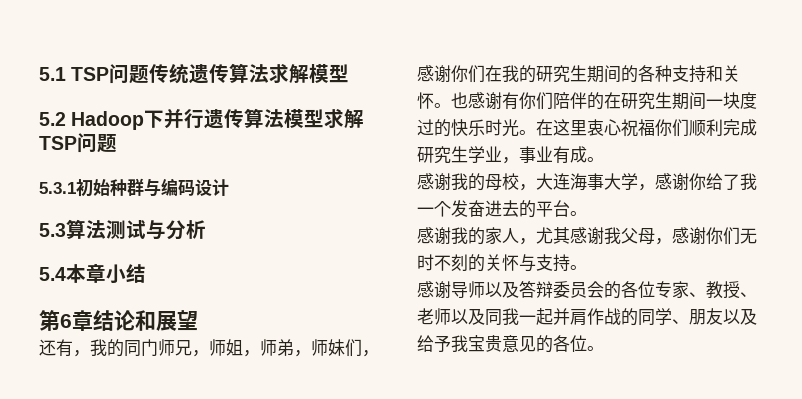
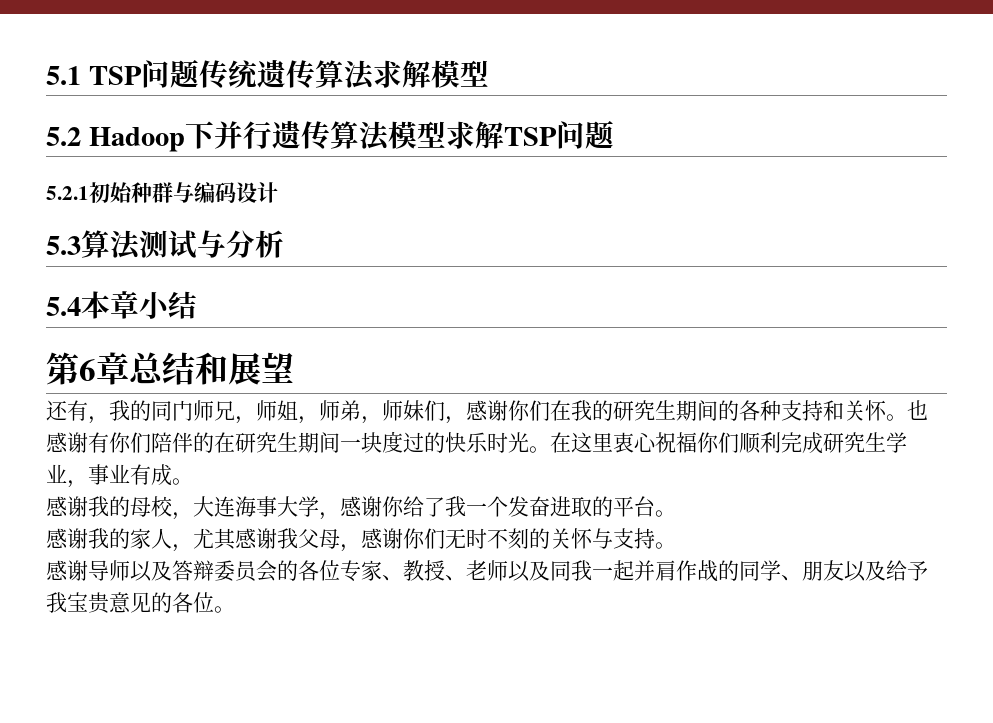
- 5.3.1初始种群与编码设计
+ 5.2.1初始种群与编码设计
- 第6章结论和展望
+ 第6章总结和展望
- 感谢我的母校，大连海事大学，感谢你给了我一个发奋进去的平台。
+ 感谢我的母校，大连海事大学，感谢你给了我一个发奋进取的平台。

